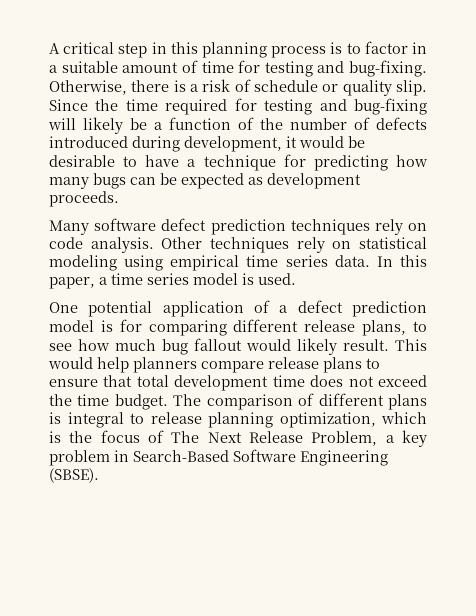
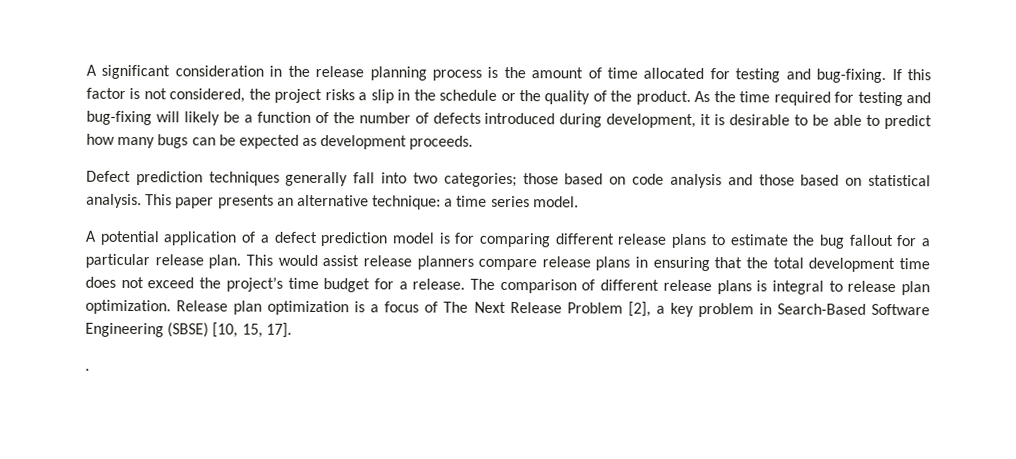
- A critical step in this planning process is to factor in a suitable amount of time for testing and bug-fixing.
+ A significant consideration in the release planning process is the amount of time allocated for testing and bug-fixing.
- Otherwise, there is a risk of schedule or quality slip. Since the time required for testing and bug-fixing will likely be a function of the number of defects introduced during development, it would be desirable to have a technique for predicting how many bugs can be expected as development proceeds.
+ If this factor is not considered, the project risks a slip in the schedule or the quality of the product. As the time required for testing and bug-fixing will likely be a function of the number of defects introduced during development, it is desirable to be able to predict how many bugs can be expected as development proceeds.
- Many software defect prediction techniques rely on code analysis. Other techniques rely on statistical modeling using empirical time series data. In this paper, a time series model is used.
- One potential application of a defect prediction model is for comparing different release plans, to see how much bug fallout would likely result. This would help planners compare release plans to ensure that total development time does not exceed the time budget.
+ Defect prediction techniques generally fall into two categories; those based on code analysis and those based on statistical analysis. This paper presents an alternative technique: a time series model.
+ A potential application of a defect prediction model is for comparing different release plans to estimate the bug fallout for a particular release plan. This would assist release planners compare release plans in ensuring that the total development time does not exceed the project’s time budget for a release.
- The comparison of different plans is integral to release planning optimization, which is the focus of The Next Release Problem, a key problem in Search-Based Software Engineering (SBSE).
+ The comparison of different release plans is integral to release plan optimization. Release plan optimization is a focus of The Next Release Problem [2], a key problem in Search-Based Software Engineering (SBSE) [10, 15, 17].
+ .

